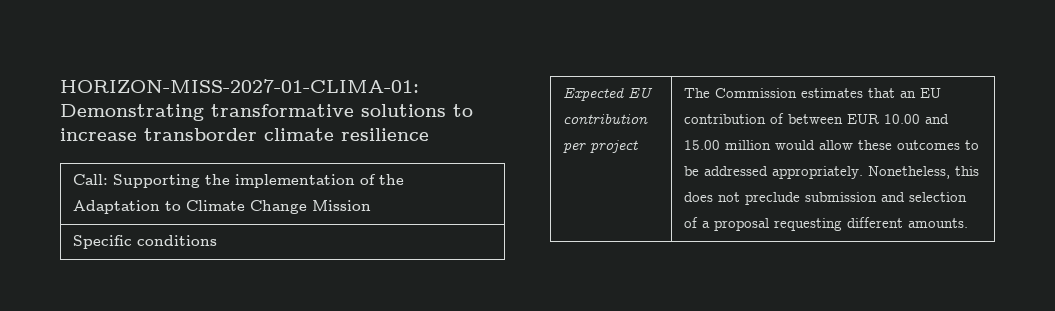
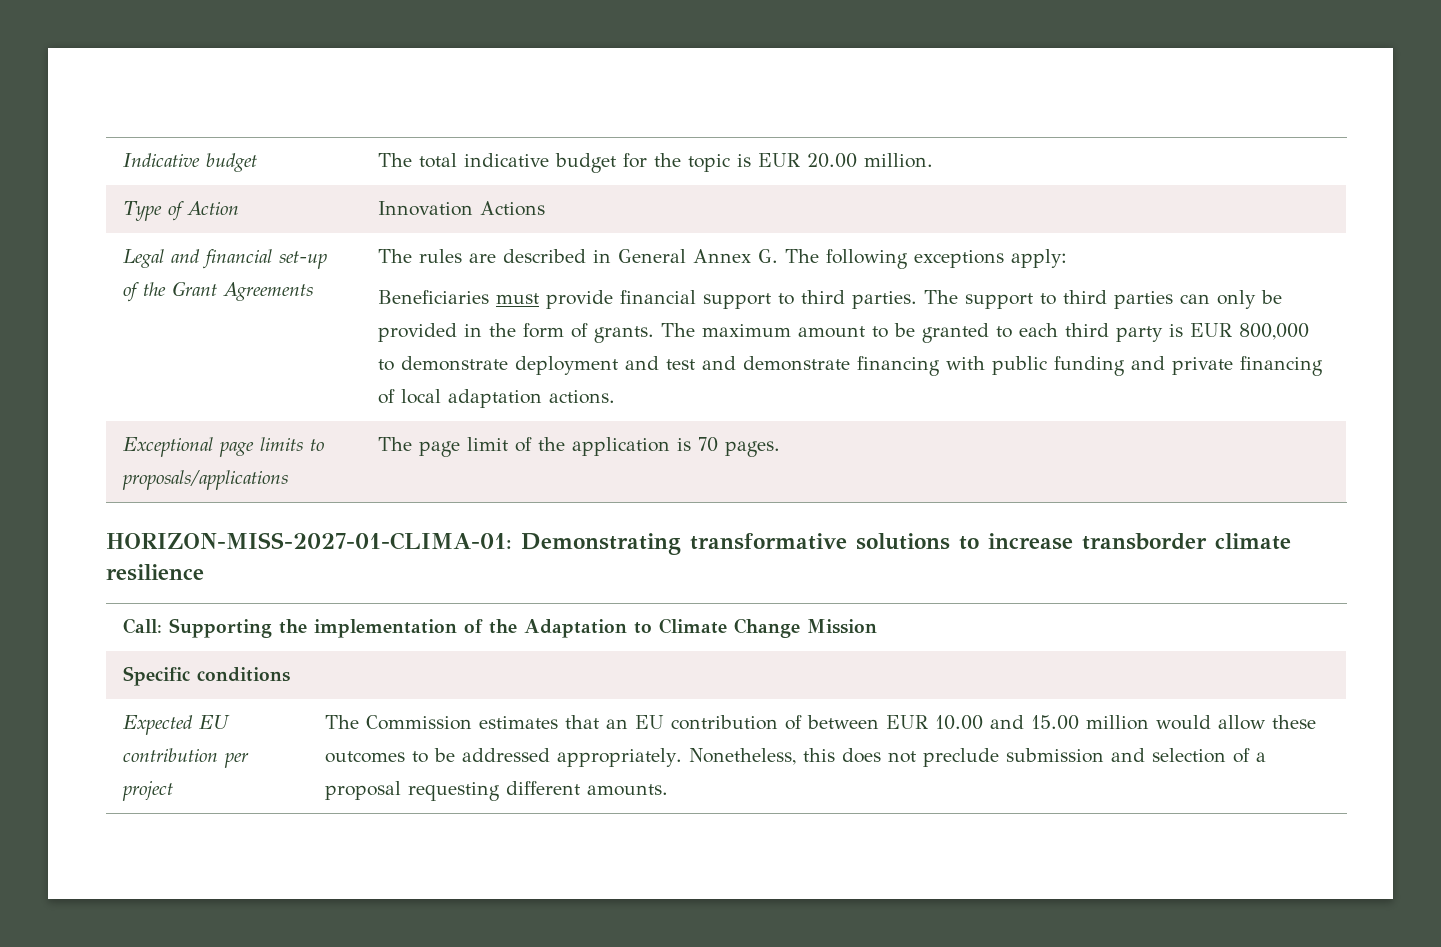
+ Indicative budget | The total indicative budget for the topic is EUR 20.00 million.
+ Type of Action | Innovation Actions
+ Legal and financial set-up of the Grant Agreements | The rules are described in General Annex G. The following exceptions apply:
+ Beneficiaries must provide financial support to third parties. The support to third parties can only be provided in the form of grants. The maximum amount to be granted to each third party is EUR 800,000 to demonstrate deployment and test and demonstrate financing with public funding and private financing of local adaptation actions.
+ Exceptional page limits to proposals/applications | The page limit of the application is 70 pages.

